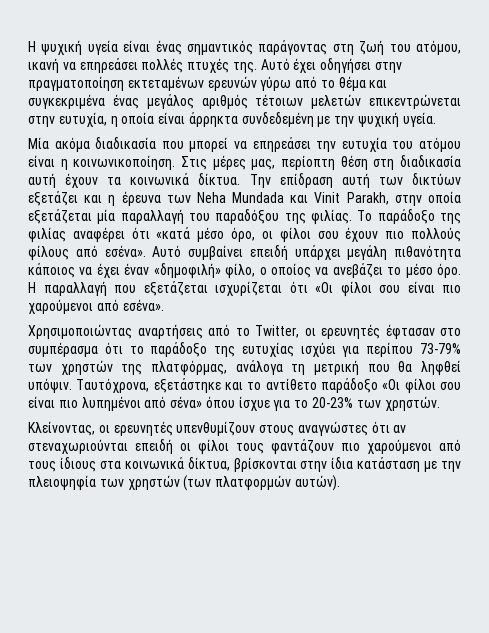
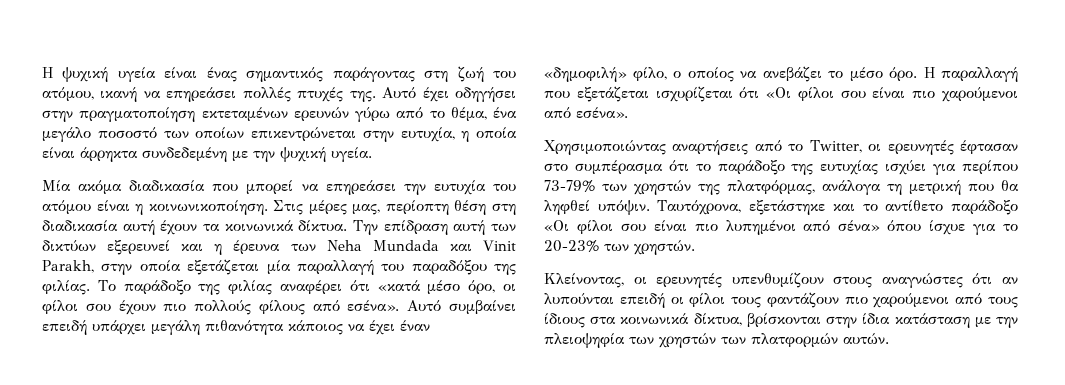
- Αυτό έχει οδηγήσει στην πραγματοποίηση εκτεταμένων ερευνών γύρω από το θέμα και συγκεκριμένα ένας μεγάλος αριθμός τέτοιων μελετών επικεντρώνεται στην ευτυχία, η οποία είναι άρρηκτα συνδεδεμένη με την ψυχική υγεία.
+ Αυτό έχει οδηγήσει στην πραγματοποίηση εκτεταμένων ερευνών γύρω από το θέμα, ένα μεγάλο ποσοστό των οποίων επικεντρώνεται στην ευτυχία, η οποία είναι άρρηκτα συνδεδεμένη με την ψυχική υγεία.
- Την επίδραση αυτή των δικτύων εξετάζει και η έρευνα των Neha Mundada και Vinit Parakh, στην οποία εξετάζεται μία παραλλαγή του παραδόξου της φιλίας.
+ Την επίδραση αυτή των δικτύων εξερευνεί και η έρευνα των Neha Mundada και Vinit Parakh, στην οποία εξετάζεται μία παραλλαγή του παραδόξου της φιλίας.
- Κλείνοντας, οι ερευνητές υπενθυμίζουν στους αναγνώστες ότι αν στεναχωριούνται επειδή οι φίλοι τους φαντάζουν πιο χαρούμενοι από τους ίδιους στα κοινωνικά δίκτυα, βρίσκονται στην ίδια κατάσταση με την πλειοψηφία των χρηστών (των πλατφορμών αυτών).
+ Κλείνοντας, οι ερευνητές υπενθυμίζουν στους αναγνώστες ότι αν λυπούνται επειδή οι φίλοι τους φαντάζουν πιο χαρούμενοι από τους ίδιους στα κοινωνικά δίκτυα, βρίσκονται στην ίδια κατάσταση με την πλειοψηφία των χρηστών των πλατφορμών αυτών.

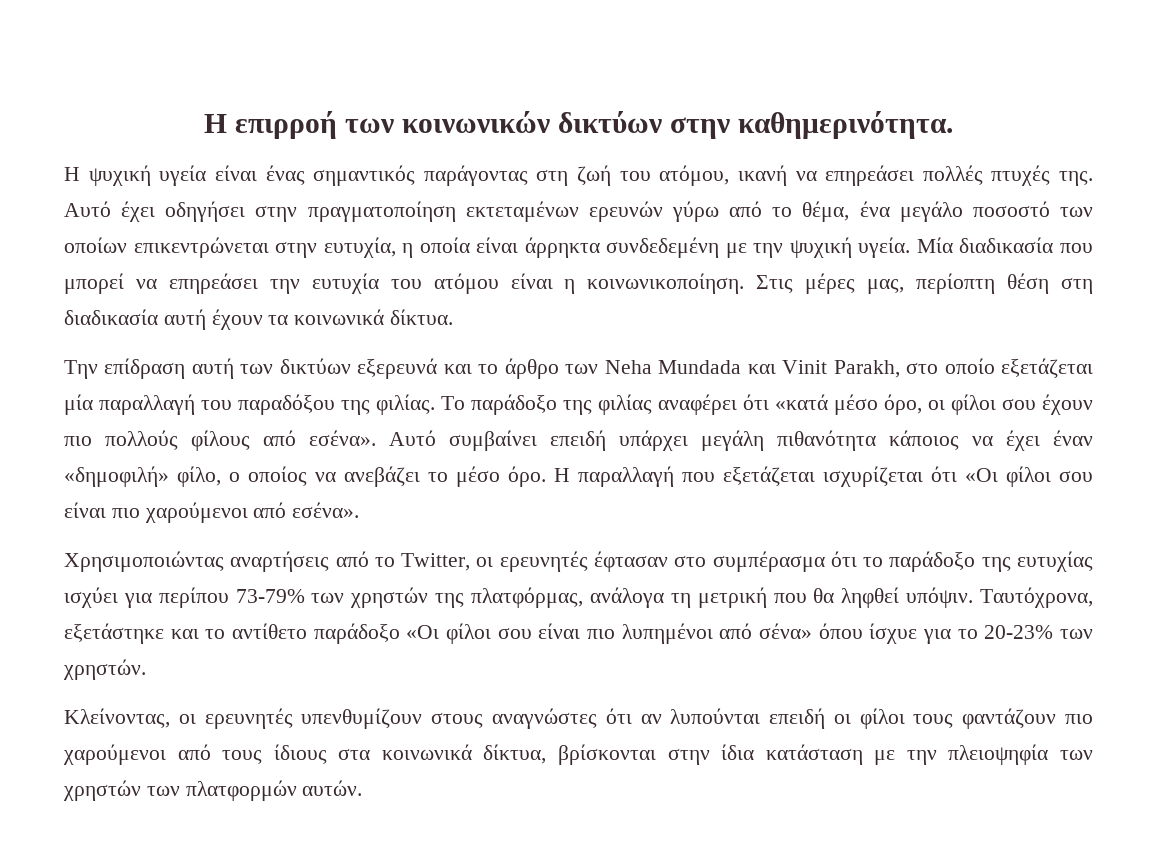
+ Η επιρροή των κοινωνικών δικτύων στην καθημερινότητα.
- Αυτό έχει οδηγήσει στην πραγματοποίηση εκτεταμένων ερευνών γύρω από το θέμα, ένα μεγάλο ποσοστό των οποίων επικεντρώνεται στην ευτυχία, η οποία είναι άρρηκτα συνδεδεμένη με την ψυχική υγεία.
- Μία ακόμα διαδικασία που μπορεί να επηρεάσει την ευτυχία του ατόμου είναι η κοινωνικοποίηση.
+ Αυτό έχει οδηγήσει στην πραγματοποίηση εκτεταμένων ερευνών γύρω από το θέμα, ένα μεγάλο ποσοστό των οποίων επικεντρώνεται στην ευτυχία, η οποία είναι άρρηκτα συνδεδεμένη με την ψυχική υγεία. Μία διαδικασία που μπορεί να επηρεάσει την ευτυχία του ατόμου είναι η κοινωνικοποίηση.
- Στις μέρες μας, περίοπτη θέση στη διαδικασία αυτή έχουν τα κοινωνικά δίκτυα. Την επίδραση αυτή των δικτύων εξερευνεί και η έρευνα των Neha Mundada και Vinit Parakh, στην οποία εξετάζεται μία παραλλαγή του παραδόξου της φιλίας.
+ Στις μέρες μας, περίοπτη θέση στη διαδικασία αυτή έχουν τα κοινωνικά δίκτυα.
+ Την επίδραση αυτή των δικτύων εξερευνά και το άρθρο των Neha Mundada και Vinit Parakh, στο οποίο εξετάζεται μία παραλλαγή του παραδόξου της φιλίας.

